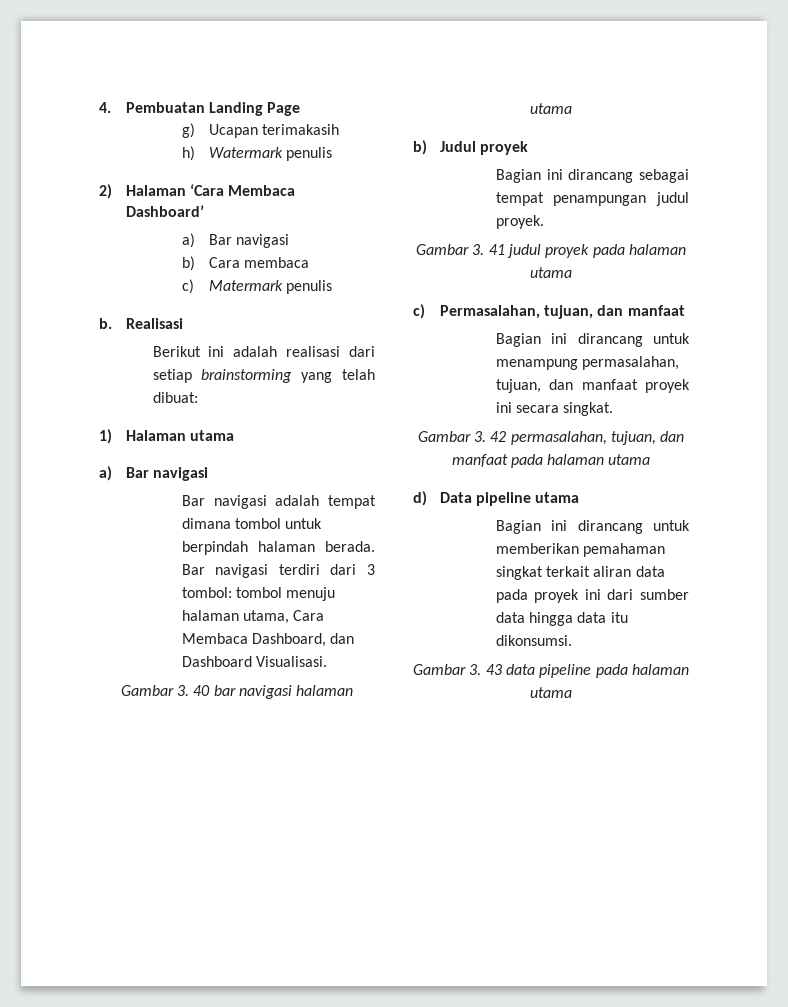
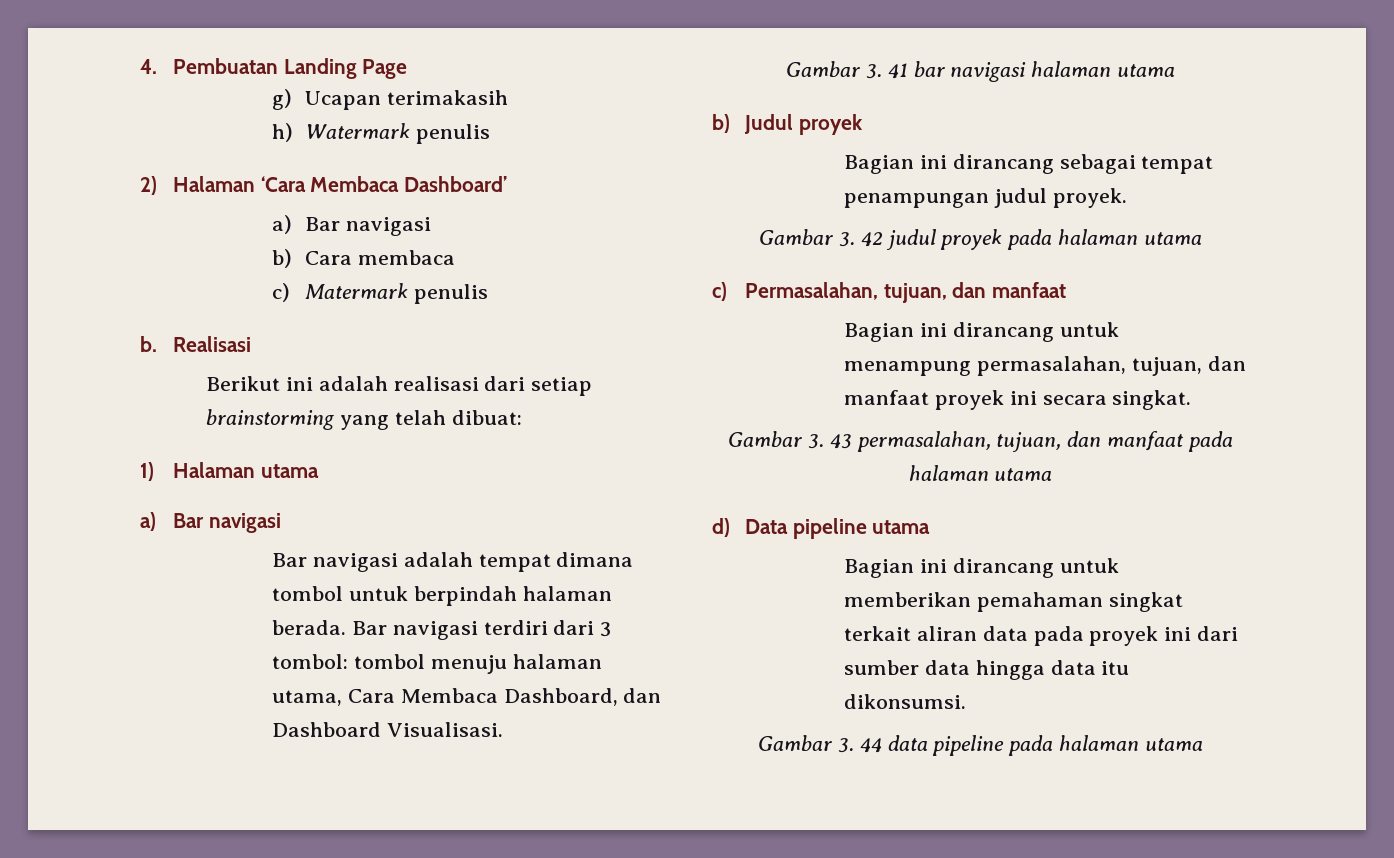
- Gambar 3. 40 bar navigasi halaman utama
+ Gambar 3. 41 bar navigasi halaman utama
- Gambar 3. 41 judul proyek pada halaman utama
+ Gambar 3. 42 judul proyek pada halaman utama
- Gambar 3. 42 permasalahan, tujuan, dan manfaat pada halaman utama
+ Gambar 3. 43 permasalahan, tujuan, dan manfaat pada halaman utama
- Gambar 3. 43 data pipeline pada halaman utama
+ Gambar 3. 44 data pipeline pada halaman utama

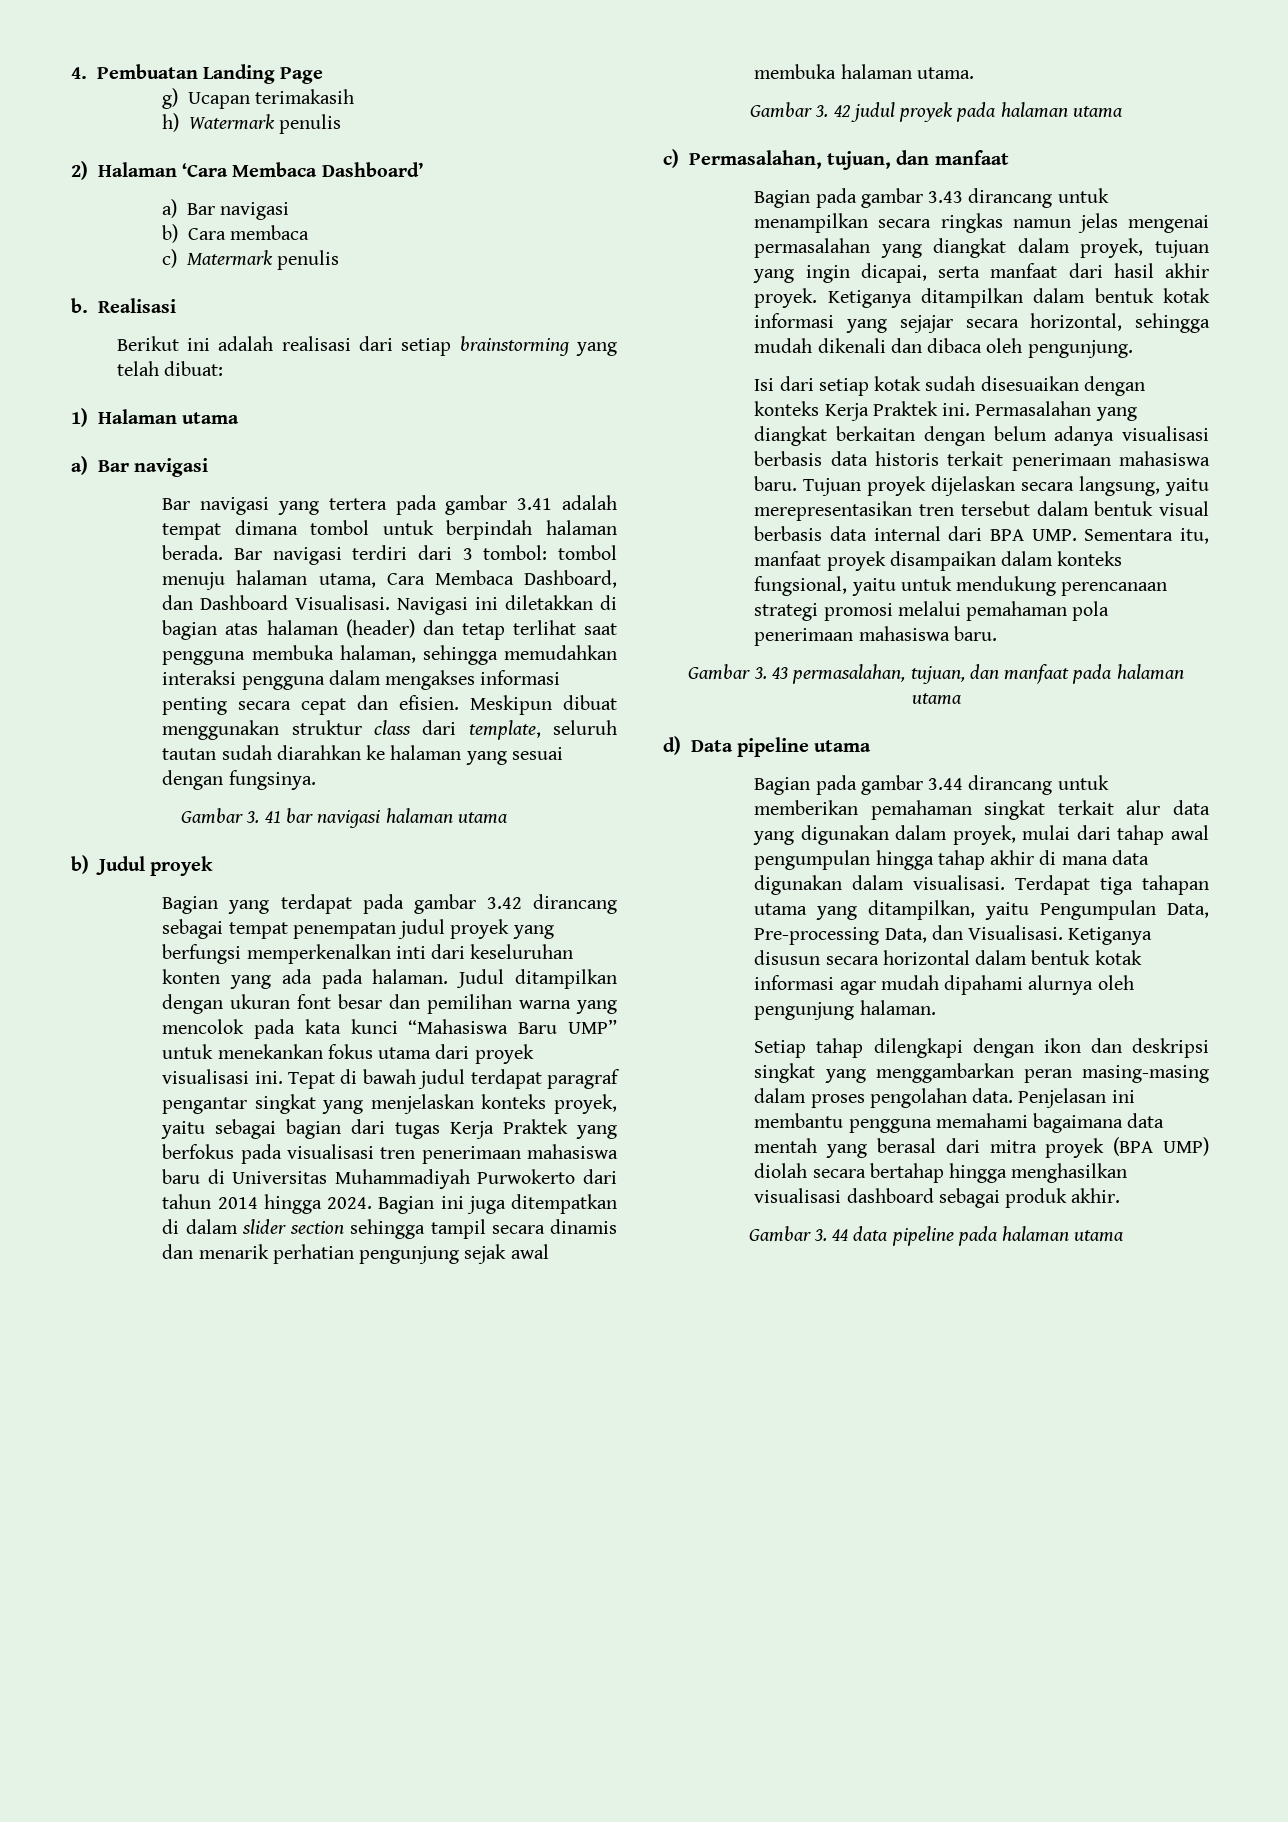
- Bar navigasi adalah tempat dimana tombol untuk berpindah halaman berada.
+ Bar navigasi yang tertera pada gambar 3.41 adalah tempat dimana tombol untuk berpindah halaman berada.
+ Navigasi ini diletakkan di bagian atas halaman (header) dan tetap terlihat saat pengguna membuka halaman, sehingga memudahkan interaksi pengguna dalam mengakses informasi penting secara cepat dan efisien. Meskipun dibuat menggunakan struktur class dari template, seluruh tautan sudah diarahkan ke halaman yang sesuai dengan fungsinya.
- Bagian ini dirancang sebagai tempat penampungan judul proyek.
+ Bagian yang terdapat pada gambar 3.42 dirancang sebagai tempat penempatan judul proyek yang berfungsi memperkenalkan inti dari keseluruhan konten yang ada pada halaman. Judul ditampilkan dengan ukuran font besar dan pemilihan warna yang mencolok pada kata kunci “Mahasiswa Baru UMP” untuk menekankan fokus utama dari proyek visualisasi ini. Tepat di bawah judul terdapat paragraf pengantar singkat yang menjelaskan konteks proyek, yaitu sebagai bagian dari tugas Kerja Praktek yang berfokus pada visualisasi tren penerimaan mahasiswa baru di Universitas Muhammadiyah Purwokerto dari tahun 2014 hingga 2024. Bagian ini juga ditempatkan di dalam slider section sehingga tampil secara dinamis dan menarik perhatian pengunjung sejak awal membuka halaman utama.
- Bagian ini dirancang untuk menampung permasalahan, tujuan, dan manfaat proyek ini secara singkat.
+ Bagian pada gambar 3.43 dirancang untuk menampilkan secara ringkas namun jelas mengenai permasalahan yang diangkat dalam proyek, tujuan yang ingin dicapai, serta manfaat dari hasil akhir proyek. Ketiganya ditampilkan dalam bentuk kotak informasi yang sejajar secara horizontal, sehingga mudah dikenali dan dibaca oleh pengunjung.
+ Isi dari setiap kotak sudah disesuaikan dengan konteks Kerja Praktek ini. Permasalahan yang diangkat berkaitan dengan belum adanya visualisasi berbasis data historis terkait penerimaan mahasiswa baru. Tujuan proyek dijelaskan secara langsung, yaitu merepresentasikan tren tersebut dalam bentuk visual berbasis data internal dari BPA UMP. Sementara itu, manfaat proyek disampaikan dalam konteks fungsional, yaitu untuk mendukung perencanaan strategi promosi melalui pemahaman pola penerimaan mahasiswa baru.
- Bagian ini dirancang untuk memberikan pemahaman singkat terkait aliran data pada proyek ini dari sumber data hingga data itu dikonsumsi.
+ Bagian pada gambar 3.44 dirancang untuk memberikan pemahaman singkat terkait alur data yang digunakan dalam proyek, mulai dari tahap awal pengumpulan hingga tahap akhir di mana data digunakan dalam visualisasi. Terdapat tiga tahapan utama yang ditampilkan, yaitu Pengumpulan Data, Pre-processing Data, dan Visualisasi. Ketiganya disusun secara horizontal dalam bentuk kotak informasi agar mudah dipahami alurnya oleh pengunjung halaman.
+ Setiap tahap dilengkapi dengan ikon dan deskripsi singkat yang menggambarkan peran masing-masing dalam proses pengolahan data. Penjelasan ini membantu pengguna memahami bagaimana data mentah yang berasal dari mitra proyek (BPA UMP) diolah secara bertahap hingga menghasilkan visualisasi dashboard sebagai produk akhir.

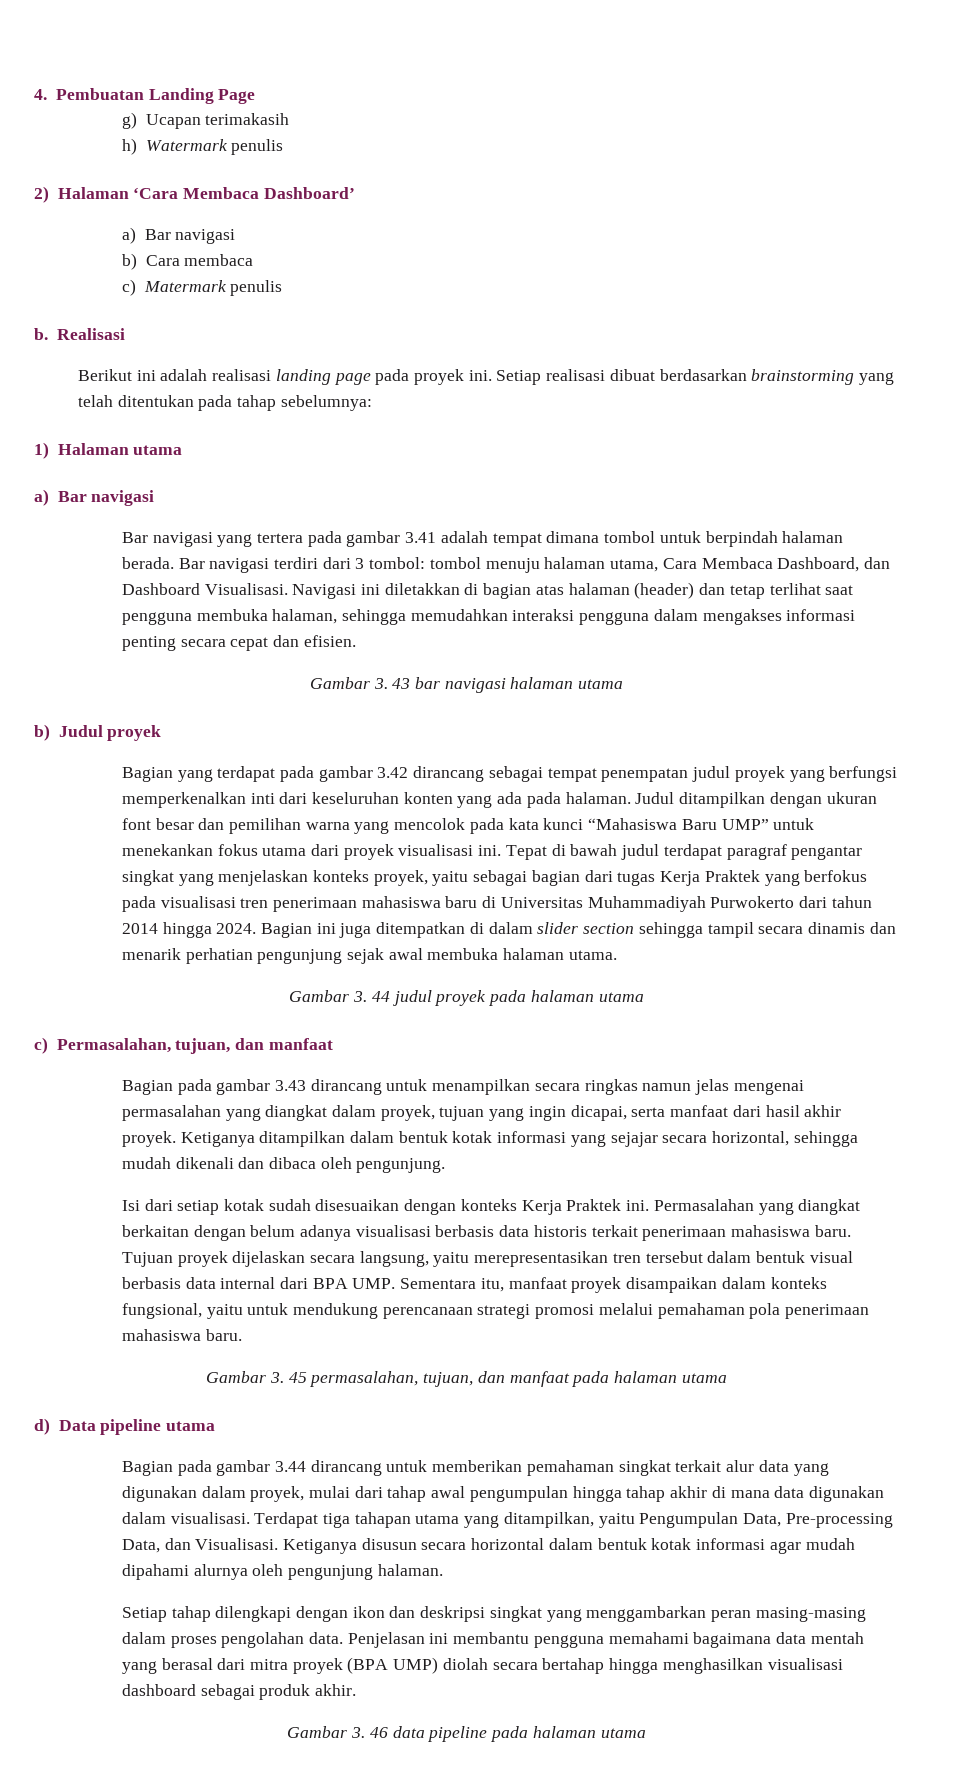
- Berikut ini adalah realisasi dari setiap brainstorming yang telah dibuat:
+ Berikut ini adalah realisasi landing page pada proyek ini. Setiap realisasi dibuat berdasarkan brainstorming yang telah ditentukan pada tahap sebelumnya:
- Navigasi ini diletakkan di bagian atas halaman (header) dan tetap terlihat saat pengguna membuka halaman, sehingga memudahkan interaksi pengguna dalam mengakses informasi penting secara cepat dan efisien. Meskipun dibuat menggunakan struktur class dari template, seluruh tautan sudah diarahkan ke halaman yang sesuai dengan fungsinya.
- Gambar 3. 41 bar navigasi halaman utama
+ Navigasi ini diletakkan di bagian atas halaman (header) dan tetap terlihat saat pengguna membuka halaman, sehingga memudahkan interaksi pengguna dalam mengakses informasi penting secara cepat dan efisien.
+ Gambar 3. 43 bar navigasi halaman utama
- Gambar 3. 42 judul proyek pada halaman utama
+ Gambar 3. 44 judul proyek pada halaman utama
- Gambar 3. 43 permasalahan, tujuan, dan manfaat pada halaman utama
+ Gambar 3. 45 permasalahan, tujuan, dan manfaat pada halaman utama
- Gambar 3. 44 data pipeline pada halaman utama
+ Gambar 3. 46 data pipeline pada halaman utama

